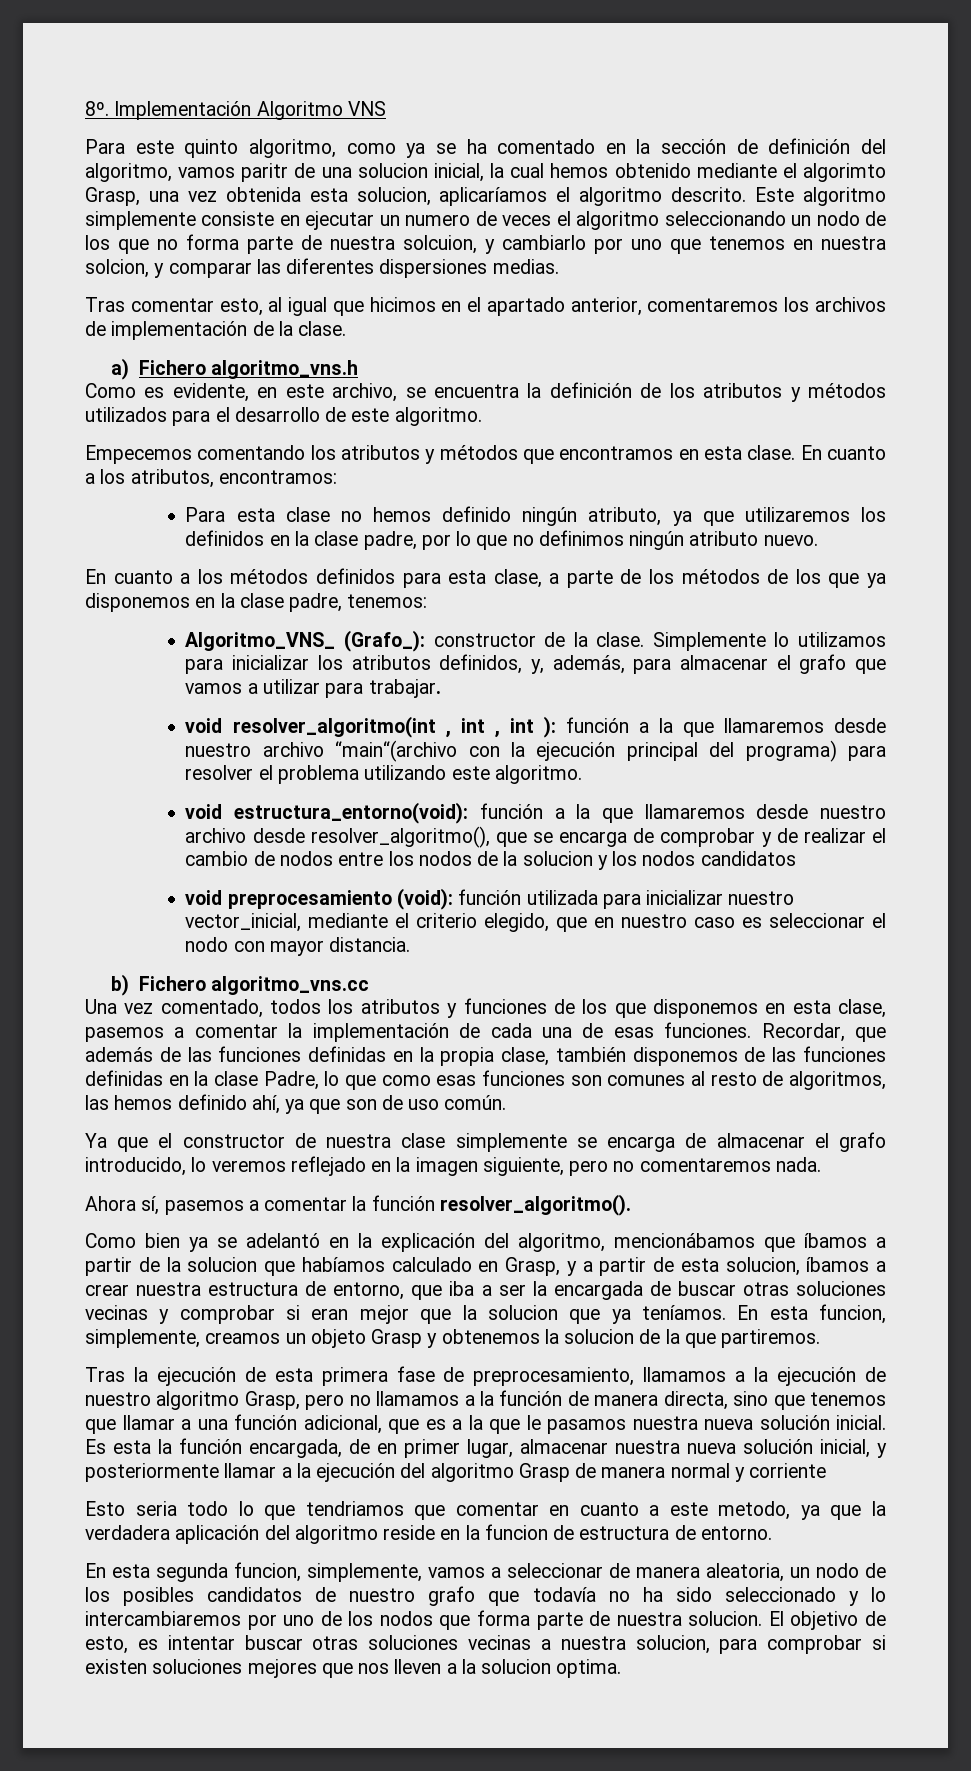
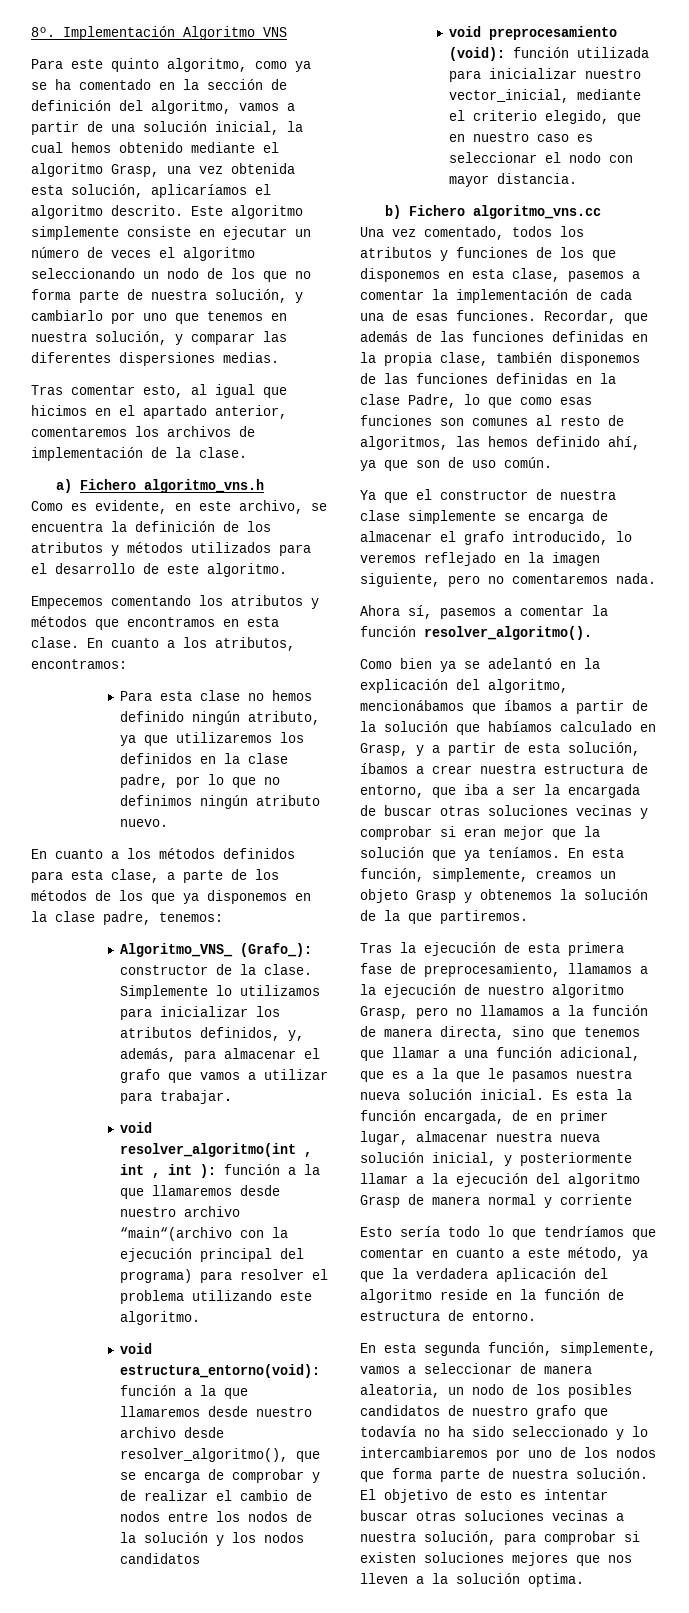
- Para este quinto algoritmo, como ya se ha comentado en la sección de definición del algoritmo, vamos paritr de una solucion inicial, la cual hemos obtenido mediante el algorimto Grasp, una vez obtenida esta solucion, aplicaríamos el algoritmo descrito.
+ Para este quinto algoritmo, como ya se ha comentado en la sección de definición del algoritmo, vamos a partir de una solución inicial, la cual hemos obtenido mediante el algoritmo Grasp, una vez obtenida esta solución, aplicaríamos el algoritmo descrito.
- Este algoritmo simplemente consiste en ejecutar un numero de veces el algoritmo seleccionando un nodo de los que no forma parte de nuestra solcuion, y cambiarlo por uno que tenemos en nuestra solcion, y comparar las diferentes dispersiones medias.
+ Este algoritmo simplemente consiste en ejecutar un número de veces el algoritmo seleccionando un nodo de los que no forma parte de nuestra solución, y cambiarlo por uno que tenemos en nuestra solución, y comparar las diferentes dispersiones medias.
- void estructura_entorno(void): función a la que llamaremos desde nuestro archivo desde resolver_algoritmo(), que se encarga de comprobar y de realizar el cambio de nodos entre los nodos de la solucion y los nodos candidatos
+ void estructura_entorno(void): función a la que llamaremos desde nuestro archivo desde resolver_algoritmo(), que se encarga de comprobar y de realizar el cambio de nodos entre los nodos de la solución y los nodos candidatos
- Como bien ya se adelantó en la explicación del algoritmo, mencionábamos que íbamos a partir de la solucion que habíamos calculado en Grasp, y a partir de esta solucion, íbamos a crear nuestra estructura de entorno, que iba a ser la encargada de buscar otras soluciones vecinas y comprobar si eran mejor que la solucion que ya teníamos.
+ Como bien ya se adelantó en la explicación del algoritmo, mencionábamos que íbamos a partir de la solución que habíamos calculado en Grasp, y a partir de esta solución, íbamos a crear nuestra estructura de entorno, que iba a ser la encargada de buscar otras soluciones vecinas y comprobar si eran mejor que la solución que ya teníamos.
- En esta funcion, simplemente, creamos un objeto Grasp y obtenemos la solucion de la que partiremos.
+ En esta función, simplemente, creamos un objeto Grasp y obtenemos la solución de la que partiremos.
- Esto seria todo lo que tendriamos que comentar en cuanto a este metodo, ya que la verdadera aplicación del algoritmo reside en la funcion de estructura de entorno.
+ Esto sería todo lo que tendríamos que comentar en cuanto a este método, ya que la verdadera aplicación del algoritmo reside en la función de estructura de entorno.
- En esta segunda funcion, simplemente, vamos a seleccionar de manera aleatoria, un nodo de los posibles candidatos de nuestro grafo que todavía no ha sido seleccionado y lo intercambiaremos por uno de los nodos que forma parte de nuestra solucion.
+ En esta segunda función, simplemente, vamos a seleccionar de manera aleatoria, un nodo de los posibles candidatos de nuestro grafo que todavía no ha sido seleccionado y lo intercambiaremos por uno de los nodos que forma parte de nuestra solución.
- El objetivo de esto, es intentar buscar otras soluciones vecinas a nuestra solucion, para comprobar si existen soluciones mejores que nos lleven a la solucion optima.
+ El objetivo de esto es intentar buscar otras soluciones vecinas a nuestra solución, para comprobar si existen soluciones mejores que nos lleven a la solución optima.

